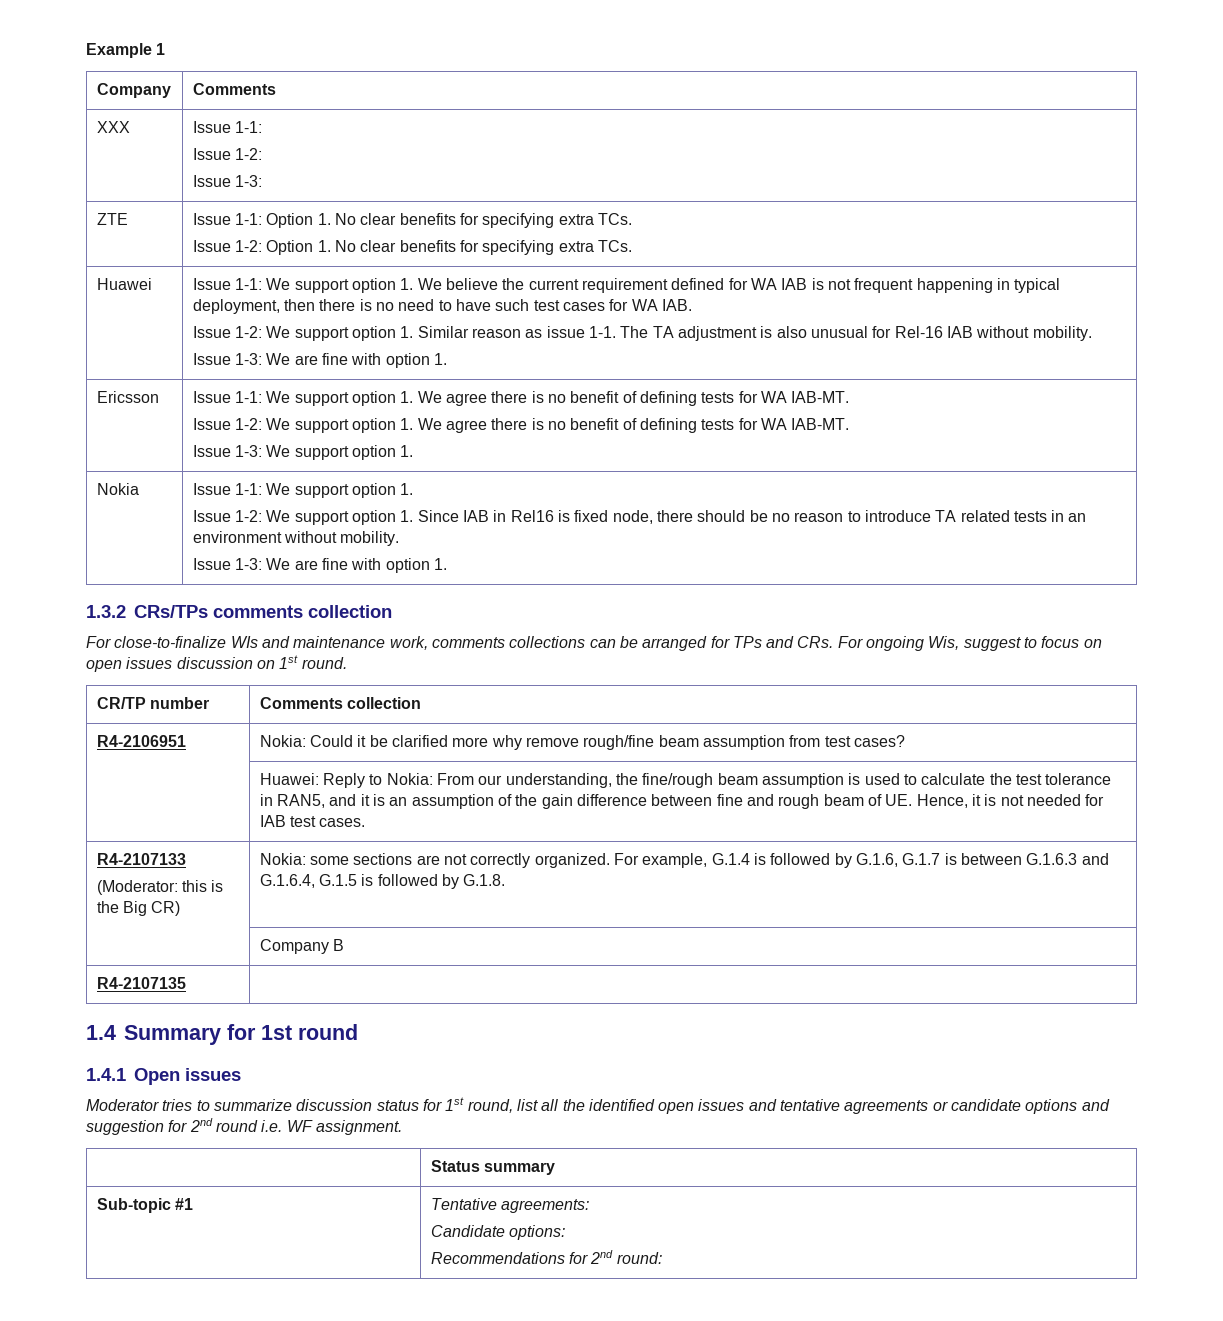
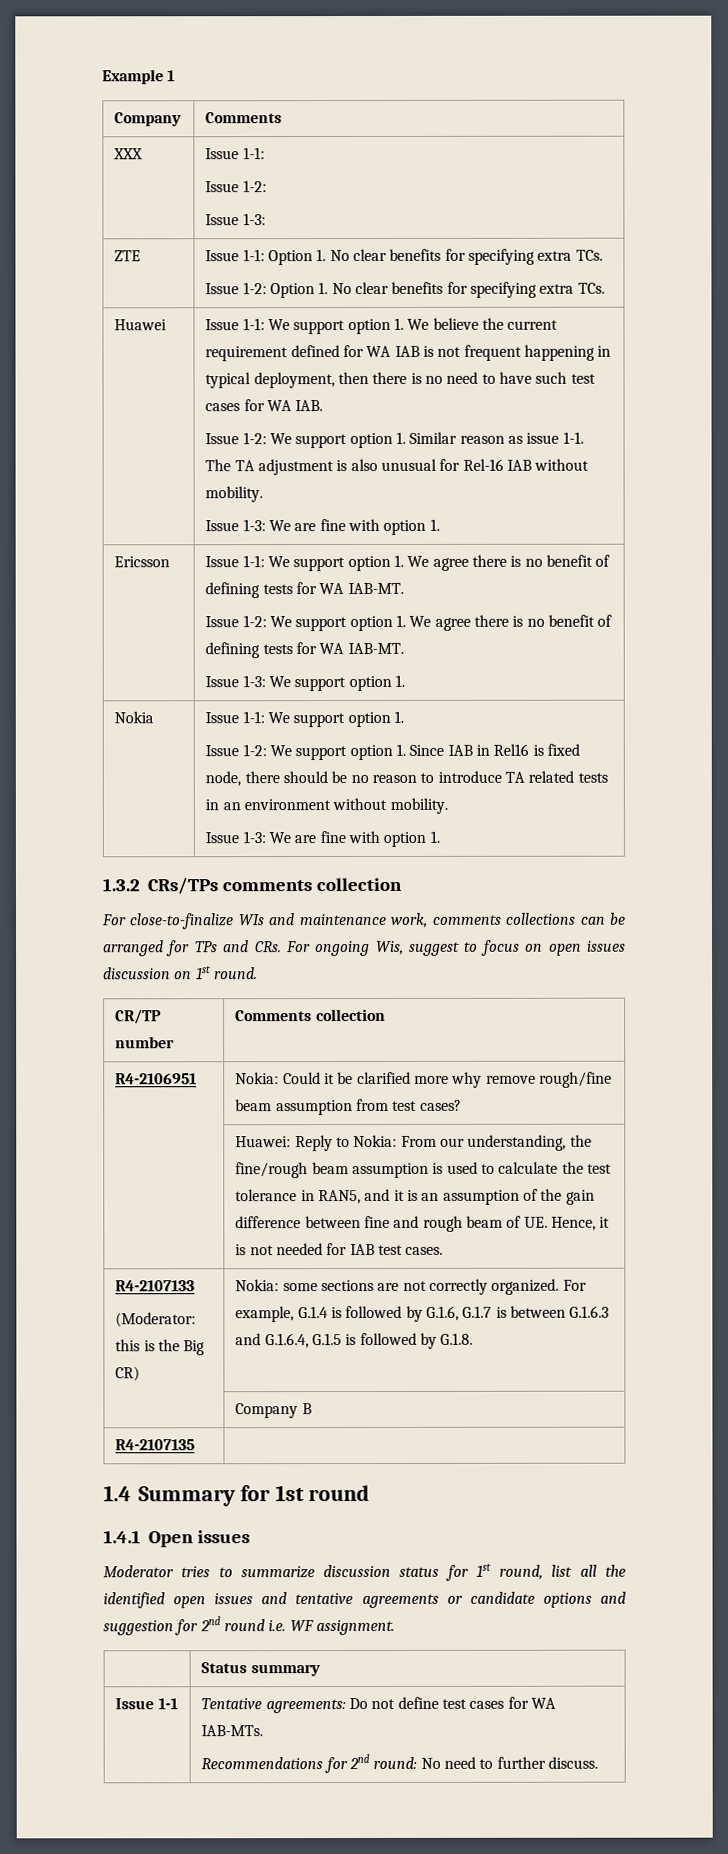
- Sub-topic #1 | Tentative agreements:
- Candidate options:
- Recommendations for 2nd round:
+ Issue 1-1 | Tentative agreements: Do not define test cases for WA IAB-MTs.
+ Recommendations for 2nd round: No need to further discuss.

